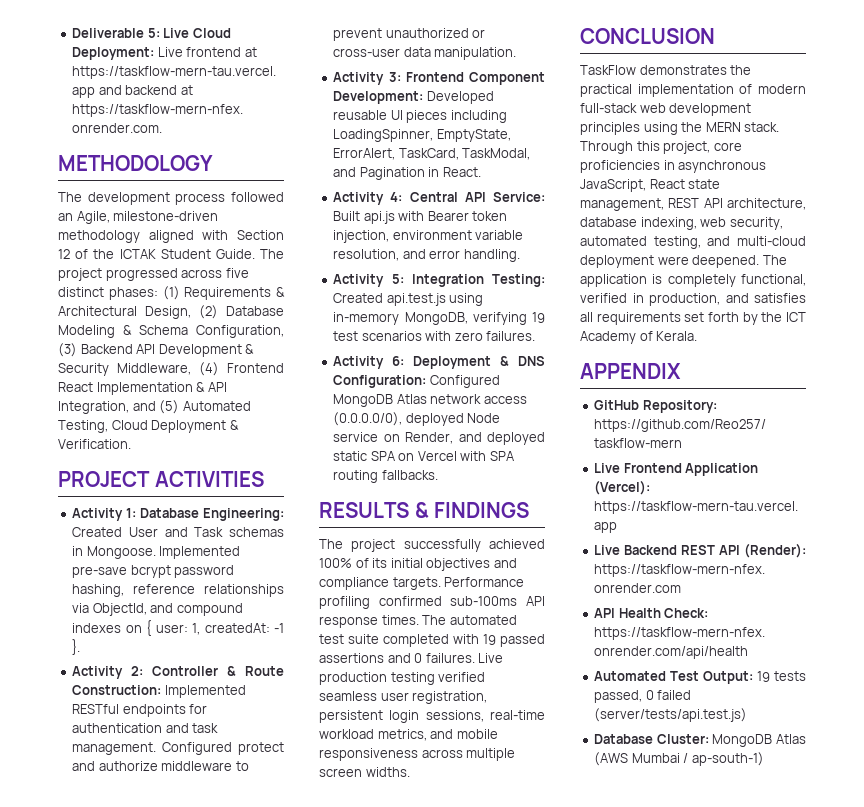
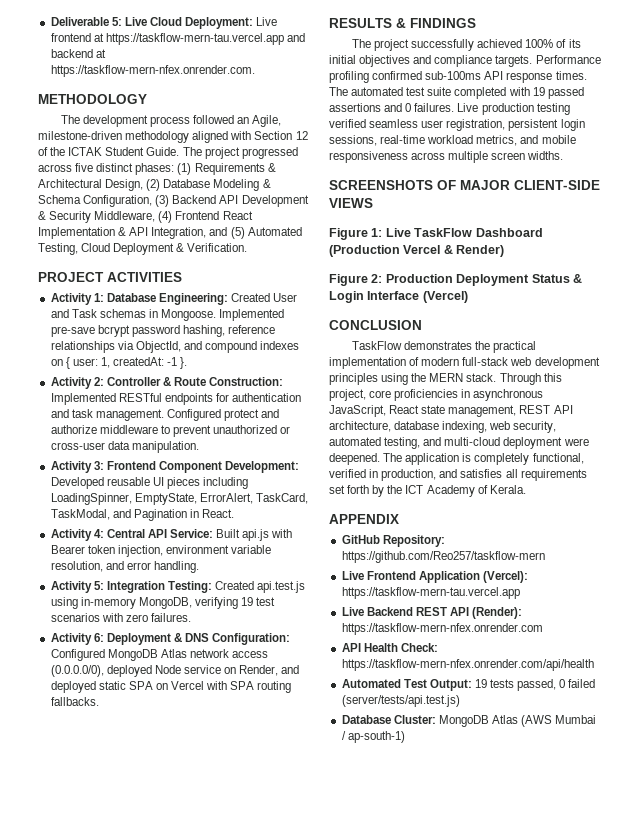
+ SCREENSHOTS OF MAJOR CLIENT-SIDE VIEWS
+ Figure 1: Live TaskFlow Dashboard (Production Vercel & Render)
+ Figure 2: Production Deployment Status & Login Interface (Vercel)

